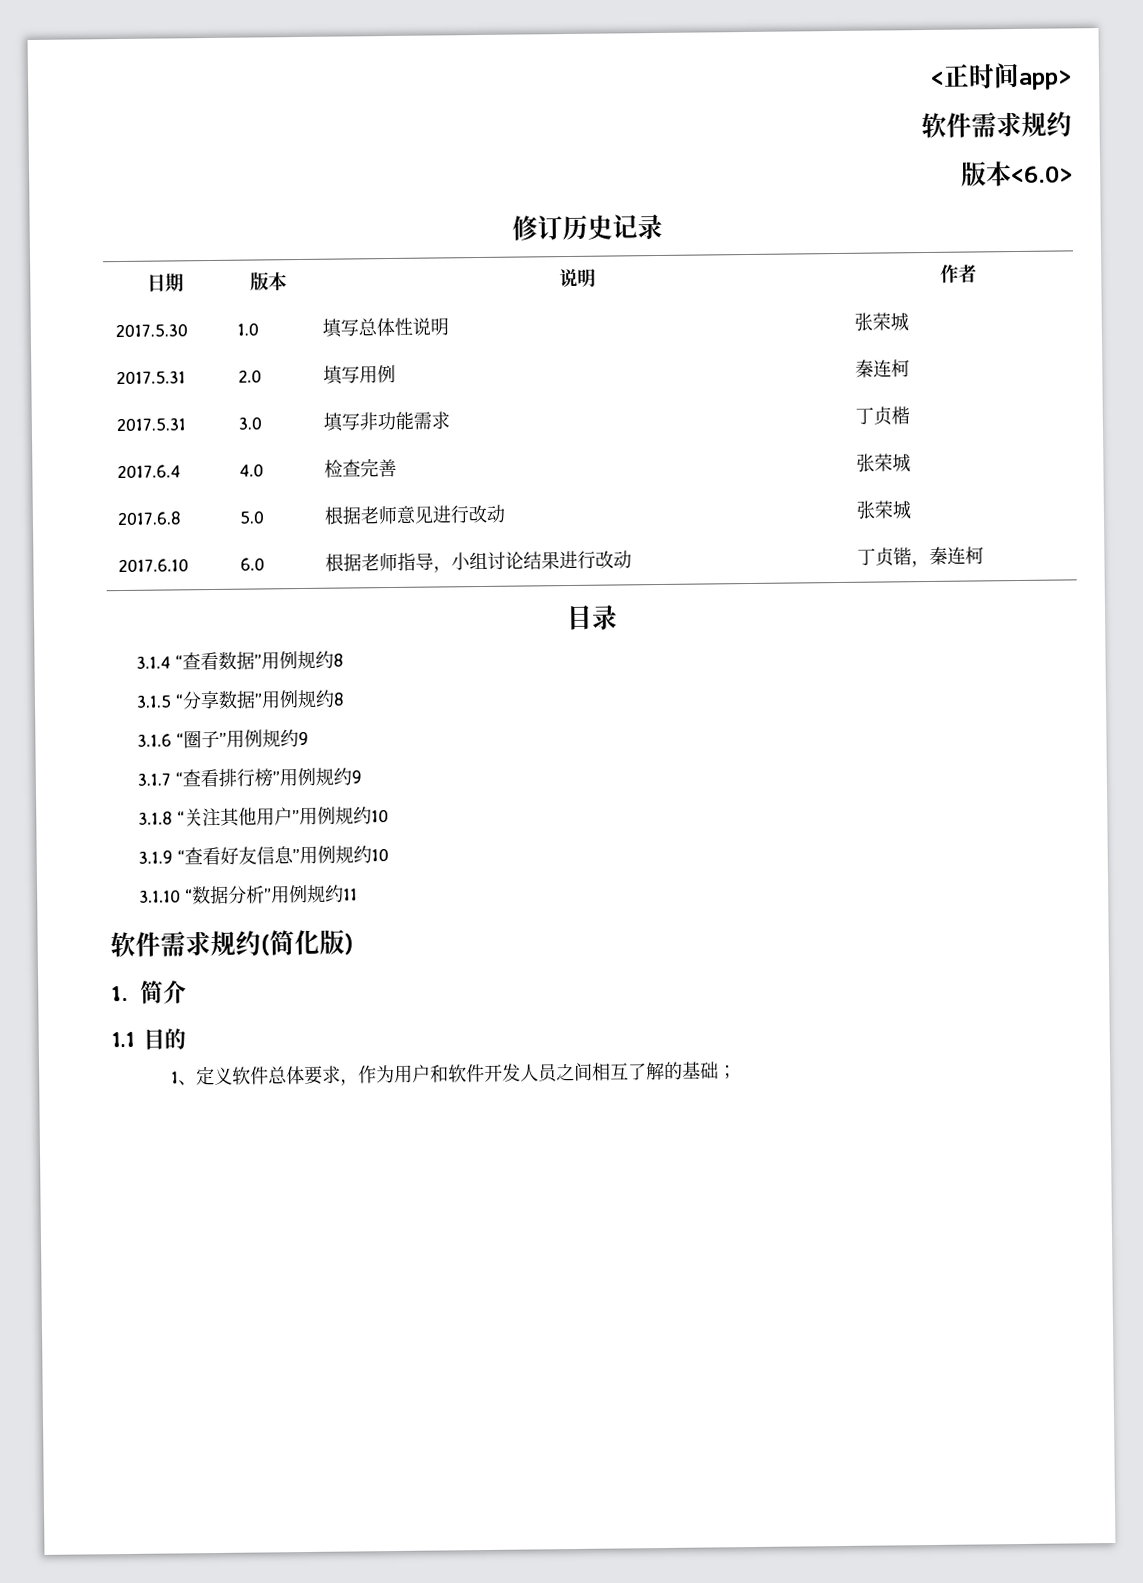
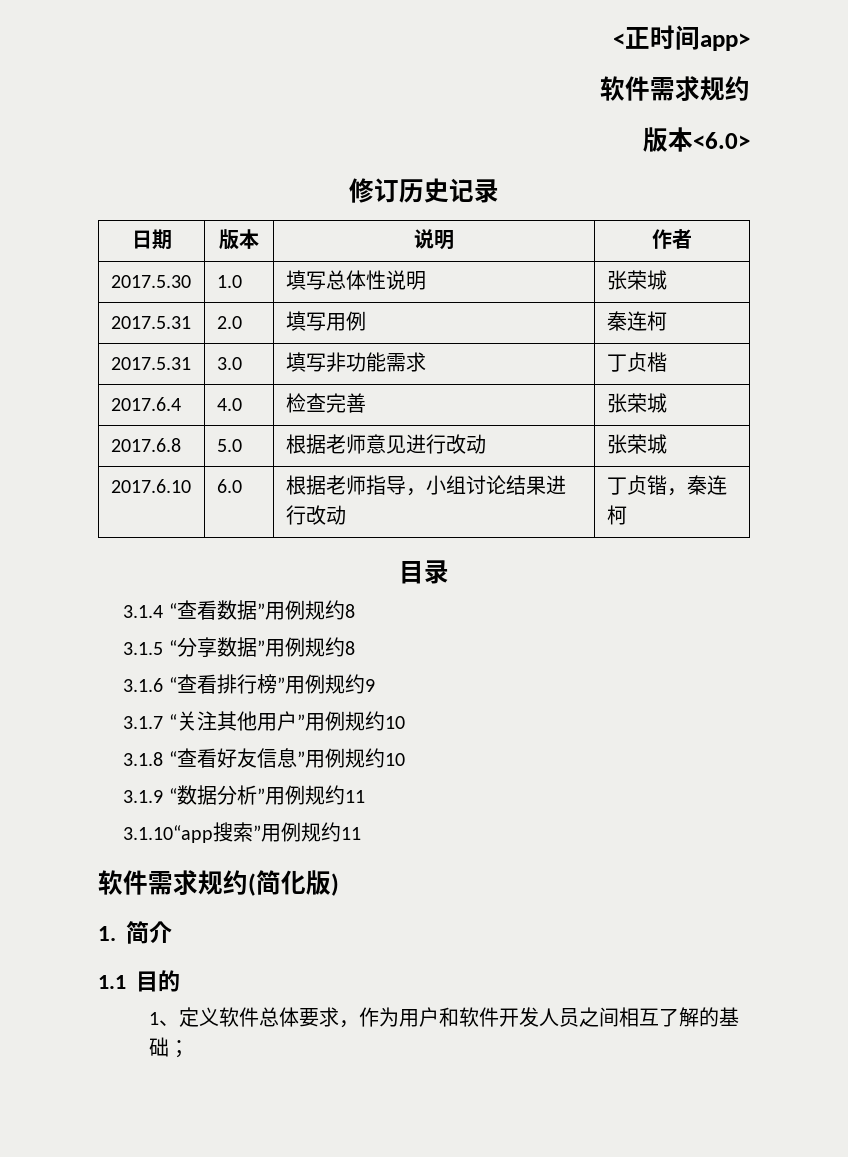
- 3.1.6 “圈子”用例规约9
- 3.1.7 “查看排行榜”用例规约9
+ 3.1.6 “查看排行榜”用例规约9
- 3.1.8 “关注其他用户”用例规约10
+ 3.1.7 “关注其他用户”用例规约10
- 3.1.9 “查看好友信息”用例规约10
+ 3.1.8 “查看好友信息”用例规约10
- 3.1.10 “数据分析”用例规约11
+ 3.1.9 “数据分析”用例规约11
+ 3.1.10“app搜索”用例规约11

